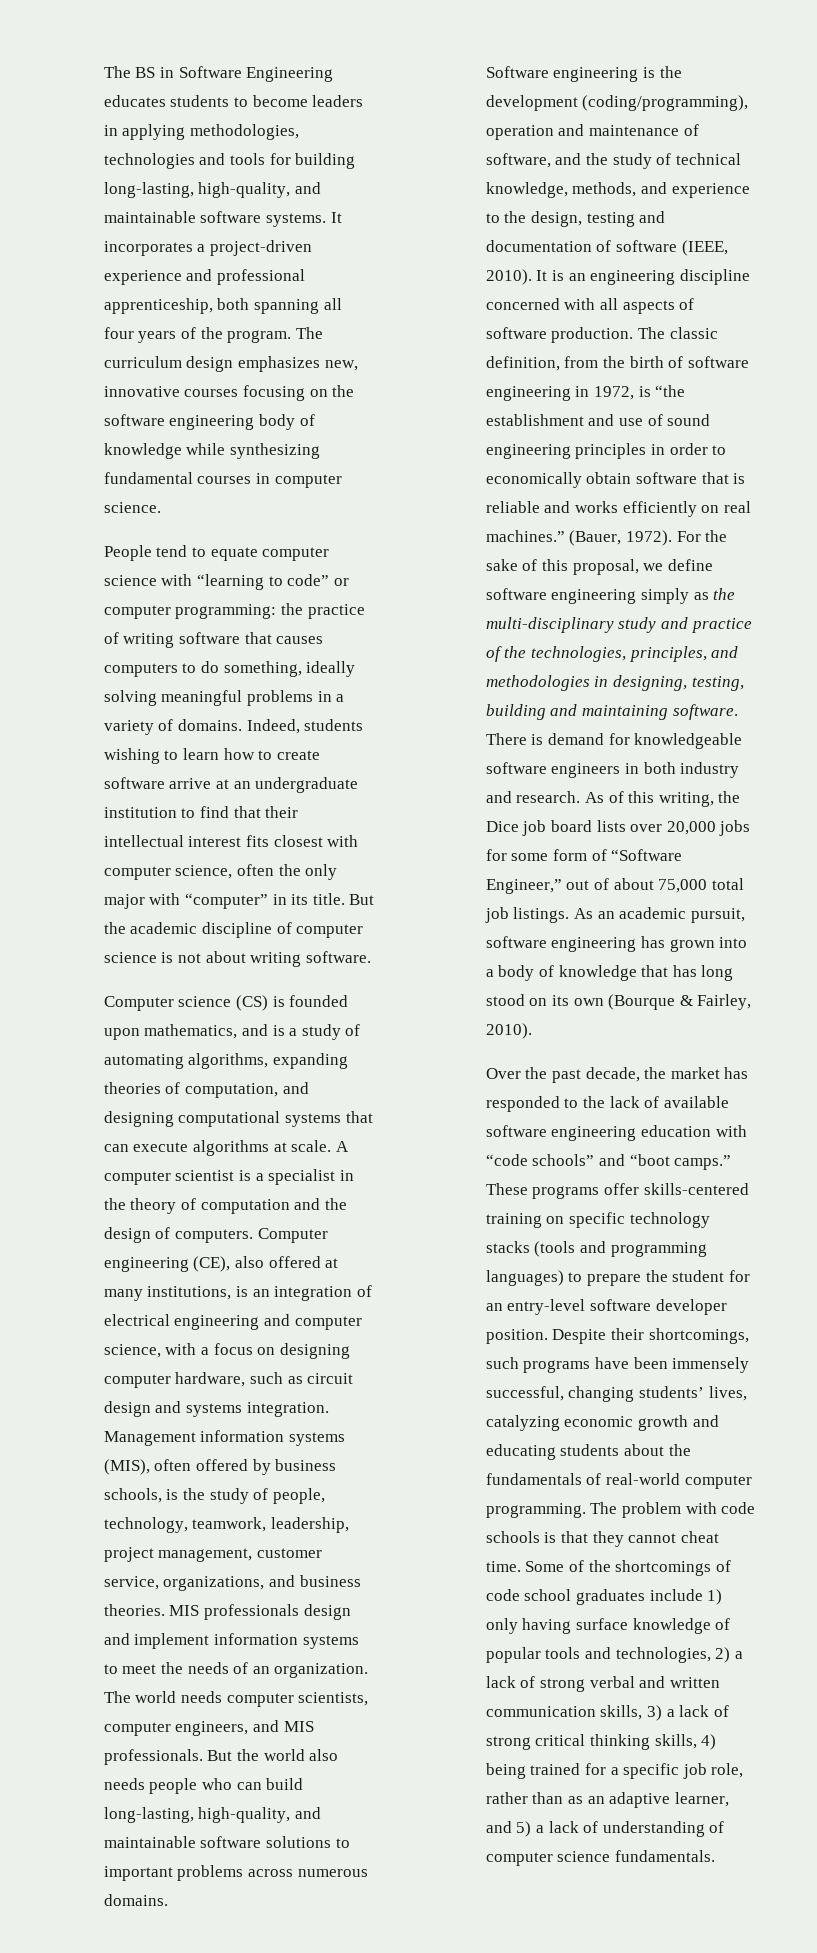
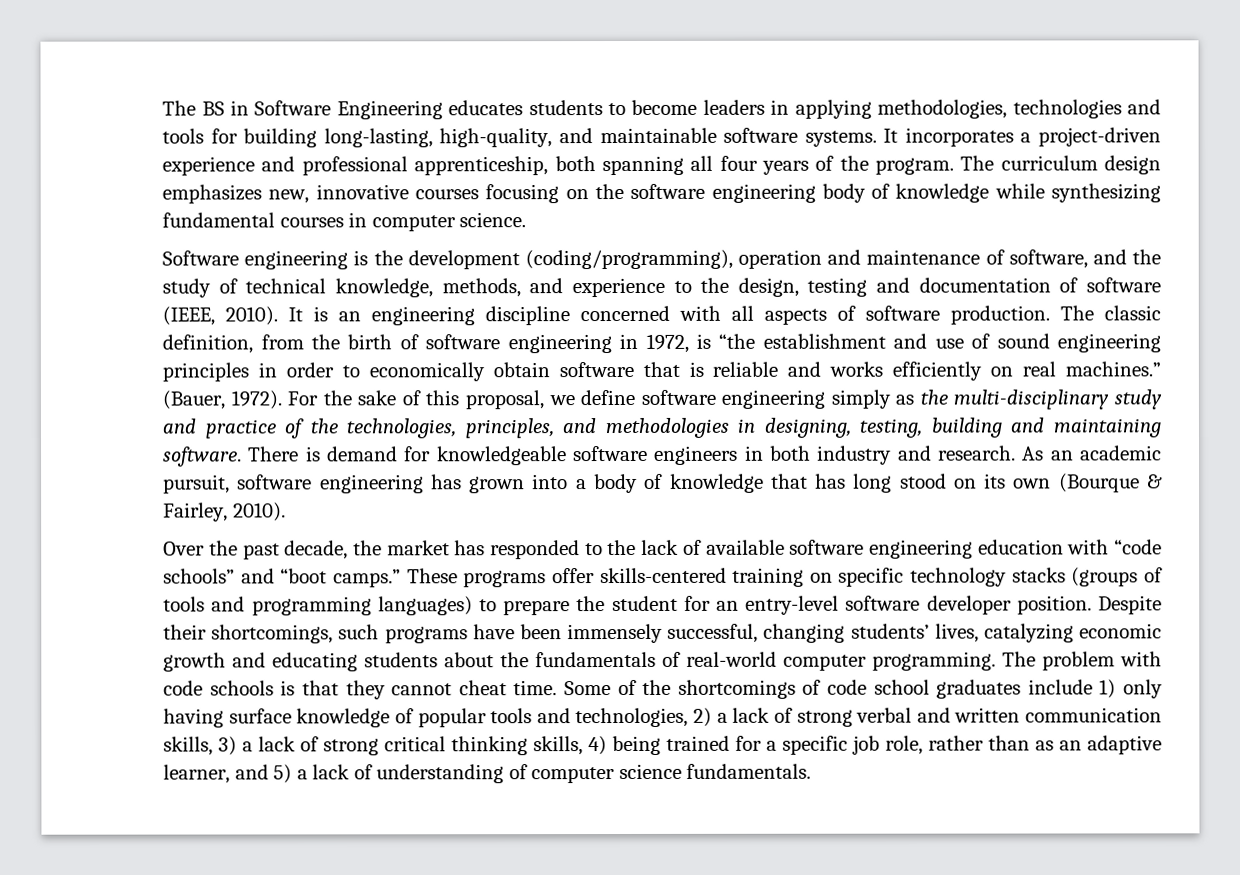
- People tend to equate computer science with “learning to code” or computer programming: the practice of writing software that causes computers to do something, ideally solving meaningful problems in a variety of domains. Indeed, students wishing to learn how to create software arrive at an undergraduate institution to find that their intellectual interest fits closest with computer science, often the only major with “computer” in its title. But the academic discipline of computer science is not about writing software.
- Computer science (CS) is founded upon mathematics, and is a study of automating algorithms, expanding theories of computation, and designing computational systems that can execute algorithms at scale. A computer scientist is a specialist in the theory of computation and the design of computers. Computer engineering (CE), also offered at many institutions, is an integration of electrical engineering and computer science, with a focus on designing computer hardware, such as circuit design and systems integration. Management information systems (MIS), often offered by business schools, is the study of people, technology, teamwork, leadership, project management, customer service, organizations, and business theories. MIS professionals design and implement information systems to meet the needs of an organization. The world needs computer scientists, computer engineers, and MIS professionals. But the world also needs people who can build long-lasting, high-quality, and maintainable software solutions to important problems across numerous domains.
- As of this writing, the Dice job board lists over 20,000 jobs for some form of “Software Engineer,” out of about 75,000 total job listings. As an academic pursuit, software engineering has grown into a body of knowledge that has long stood on its own (Bourque & Fairley, 2010).
+ As an academic pursuit, software engineering has grown into a body of knowledge that has long stood on its own (Bourque & Fairley, 2010).
- These programs offer skills-centered training on specific technology stacks (tools and programming languages) to prepare the student for an entry-level software developer position.
+ These programs offer skills-centered training on specific technology stacks (groups of tools and programming languages) to prepare the student for an entry-level software developer position.

